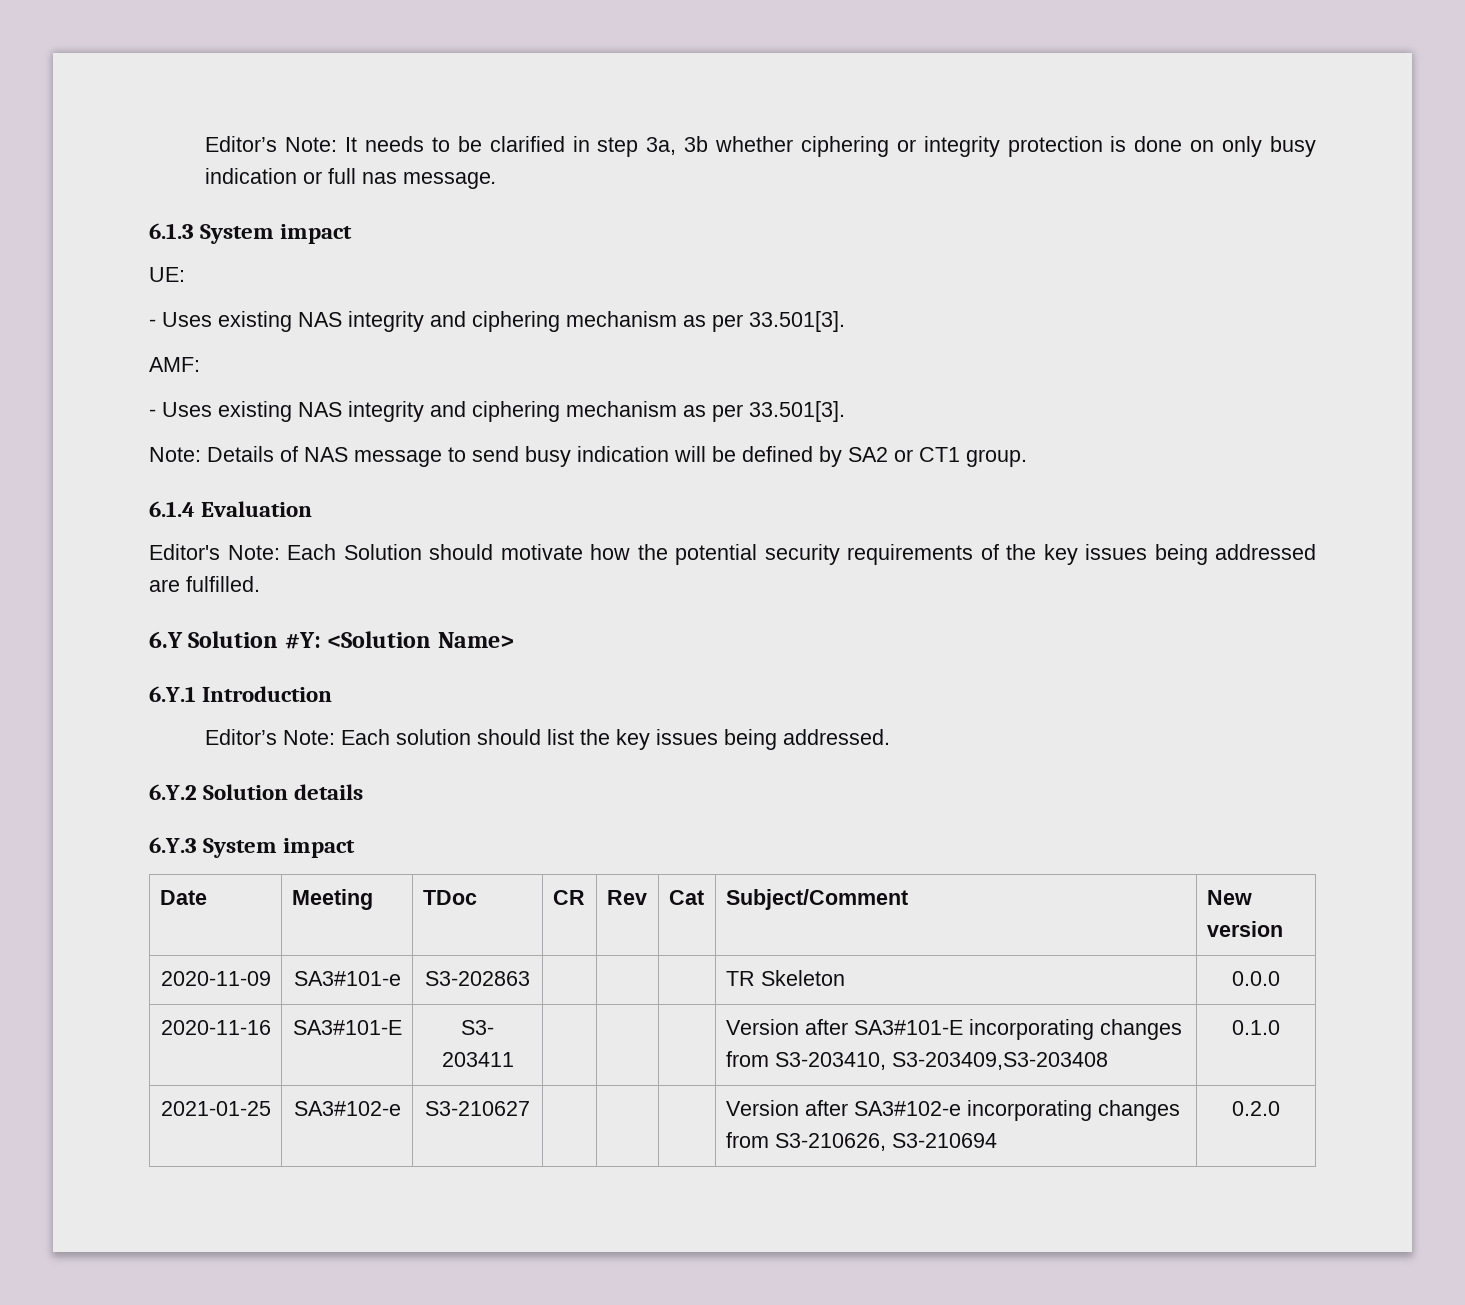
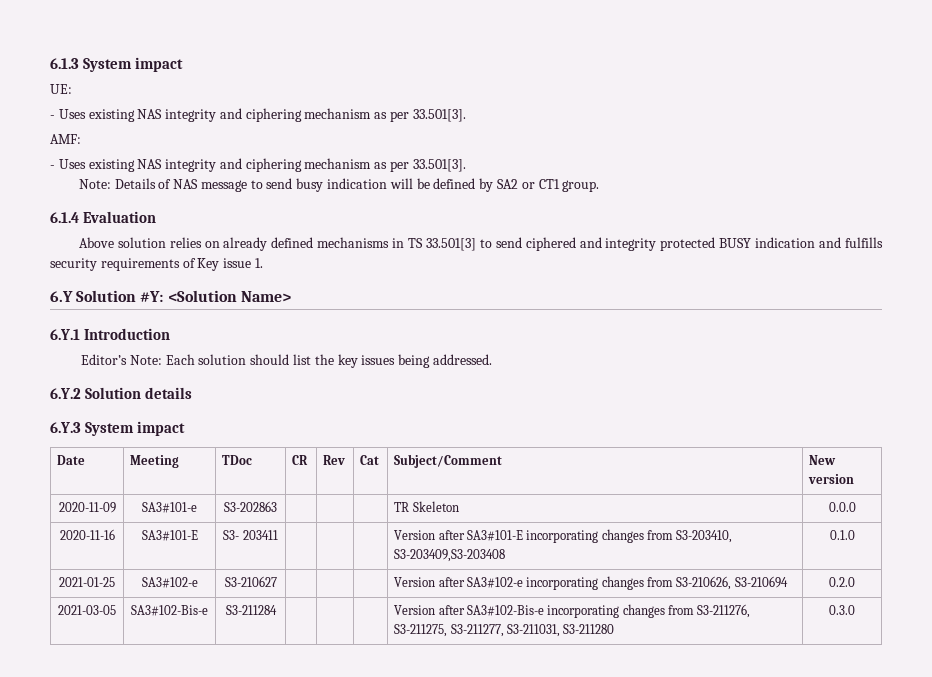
- Editor’s Note: It needs to be clarified in step 3a, 3b whether ciphering or integrity protection is done on only busy indication or full nas message.
- Editor's Note: Each Solution should motivate how the potential security requirements of the key issues being addressed are fulfilled.
+ Above solution relies on already defined mechanisms in TS 33.501[3] to send ciphered and integrity protected BUSY indication and fulfills security requirements of Key issue 1.
+ 2021-03-05 | SA3#102-Bis-e | S3-211284 | | | | Version after SA3#102-Bis-e incorporating changes from S3-211276, S3-211275, S3-211277, S3-211031, S3-211280 | 0.3.0

